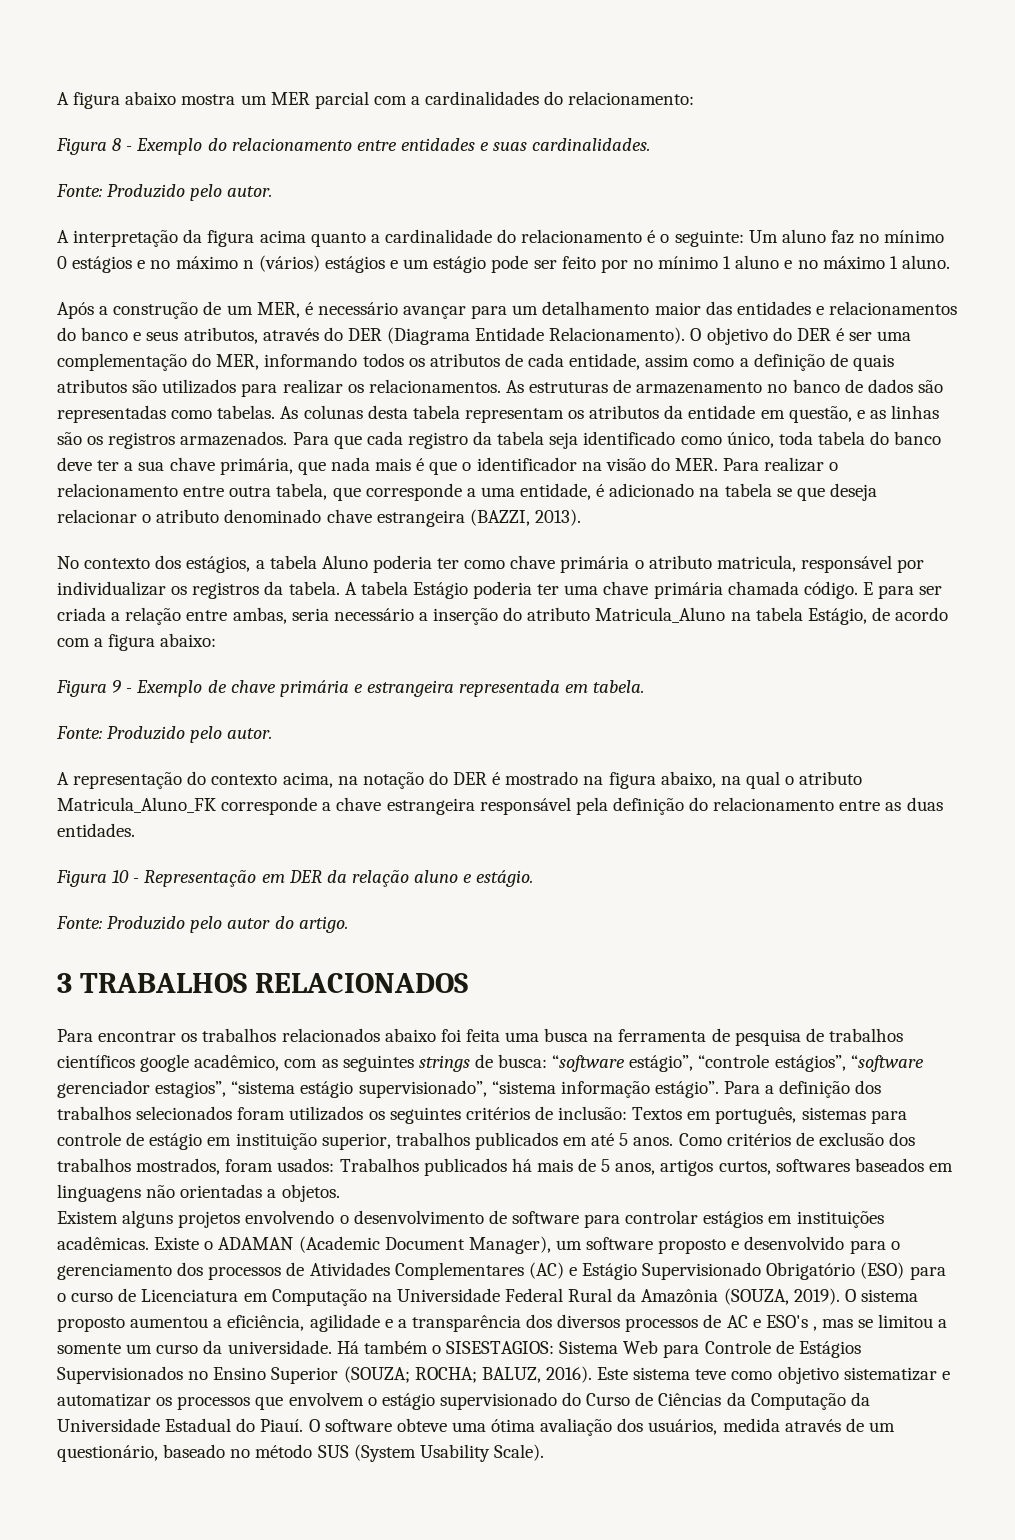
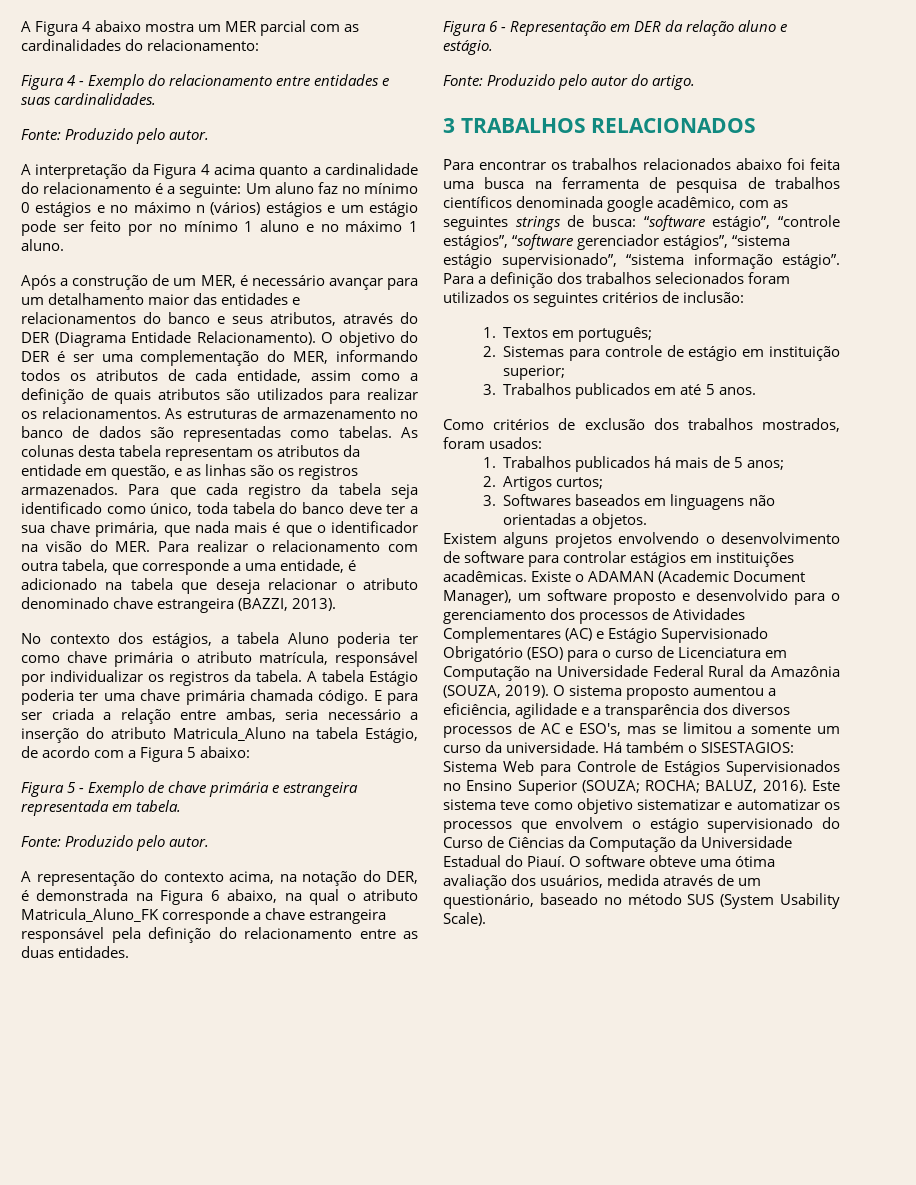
- A figura abaixo mostra um MER parcial com a cardinalidades do relacionamento:
+ A Figura 4 abaixo mostra um MER parcial com as cardinalidades do relacionamento:
- Figura 8 - Exemplo do relacionamento entre entidades e suas cardinalidades.
+ Figura 4 - Exemplo do relacionamento entre entidades e suas cardinalidades.
- A interpretação da figura acima quanto a cardinalidade do relacionamento é o seguinte: Um aluno faz no mínimo 0 estágios e no máximo n (vários) estágios e um estágio pode ser feito por no mínimo 1 aluno e no máximo 1 aluno.
+ A interpretação da Figura 4 acima quanto a cardinalidade do relacionamento é a seguinte: Um aluno faz no mínimo 0 estágios e no máximo n (vários) estágios e um estágio pode ser feito por no mínimo 1 aluno e no máximo 1 aluno.
- Para que cada registro da tabela seja identificado como único, toda tabela do banco deve ter a sua chave primária, que nada mais é que o identificador na visão do MER. Para realizar o relacionamento entre outra tabela, que corresponde a uma entidade, é adicionado na tabela se que deseja relacionar o atributo denominado chave estrangeira (BAZZI, 2013).
+ Para que cada registro da tabela seja identificado como único, toda tabela do banco deve ter a sua chave primária, que nada mais é que o identificador na visão do MER. Para realizar o relacionamento com outra tabela, que corresponde a uma entidade, é adicionado na tabela que deseja relacionar o atributo denominado chave estrangeira (BAZZI, 2013).
- No contexto dos estágios, a tabela Aluno poderia ter como chave primária o atributo matricula, responsável por individualizar os registros da tabela.
+ No contexto dos estágios, a tabela Aluno poderia ter como chave primária o atributo matrícula, responsável por individualizar os registros da tabela.
- E para ser criada a relação entre ambas, seria necessário a inserção do atributo Matricula_Aluno na tabela Estágio, de acordo com a figura abaixo:
+ E para ser criada a relação entre ambas, seria necessário a inserção do atributo Matricula_Aluno na tabela Estágio, de acordo com a Figura 5 abaixo:
- Figura 9 - Exemplo de chave primária e estrangeira representada em tabela.
+ Figura 5 - Exemplo de chave primária e estrangeira representada em tabela.
- A representação do contexto acima, na notação do DER é mostrado na figura abaixo, na qual o atributo Matricula_Aluno_FK corresponde a chave estrangeira responsável pela definição do relacionamento entre as duas entidades.
+ A representação do contexto acima, na notação do DER, é demonstrada na Figura 6 abaixo, na qual o atributo Matricula_Aluno_FK corresponde a chave estrangeira responsável pela definição do relacionamento entre as duas entidades.
- Figura 10 - Representação em DER da relação aluno e estágio.
+ Figura 6 - Representação em DER da relação aluno e estágio.
- Para encontrar os trabalhos relacionados abaixo foi feita uma busca na ferramenta de pesquisa de trabalhos científicos google acadêmico, com as seguintes strings de busca: “software estágio”, “controle estágios”, “software gerenciador estagios”, “sistema estágio supervisionado”, “sistema informação estágio”.
+ Para encontrar os trabalhos relacionados abaixo foi feita uma busca na ferramenta de pesquisa de trabalhos científicos denominada google acadêmico, com as seguintes strings de busca: “software estágio”, “controle estágios”, “software gerenciador estágios”, “sistema estágio supervisionado”, “sistema informação estágio”.
- Para a definição dos trabalhos selecionados foram utilizados os seguintes critérios de inclusão: Textos em português, sistemas para controle de estágio em instituição superior, trabalhos publicados em até 5 anos. Como critérios de exclusão dos trabalhos mostrados, foram usados: Trabalhos publicados há mais de 5 anos, artigos curtos, softwares baseados em linguagens não orientadas a objetos.
+ Para a definição dos trabalhos selecionados foram utilizados os seguintes critérios de inclusão:
+ 1. Textos em português;
+ 2. Sistemas para controle de estágio em instituição superior;
+ 3. Trabalhos publicados em até 5 anos.
+ Como critérios de exclusão dos trabalhos mostrados, foram usados:
+ 1. Trabalhos publicados há mais de 5 anos;
+ 2. Artigos curtos;
+ 3. Softwares baseados em linguagens não orientadas a objetos.
- O sistema proposto aumentou a eficiência, agilidade e a transparência dos diversos processos de AC e ESO's , mas se limitou a somente um curso da universidade.
+ O sistema proposto aumentou a eficiência, agilidade e a transparência dos diversos processos de AC e ESO's, mas se limitou a somente um curso da universidade.

